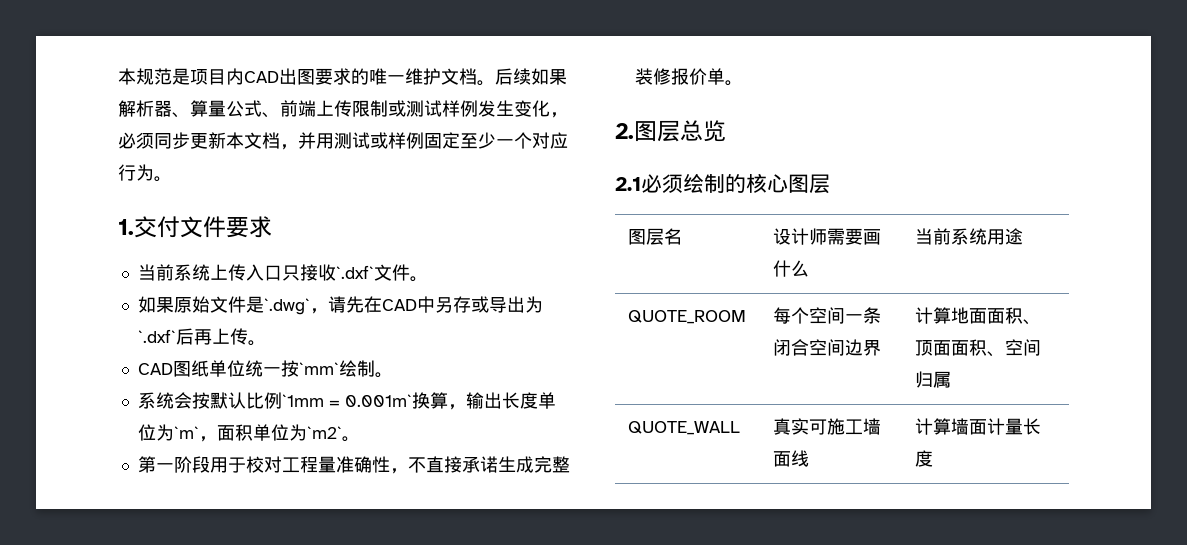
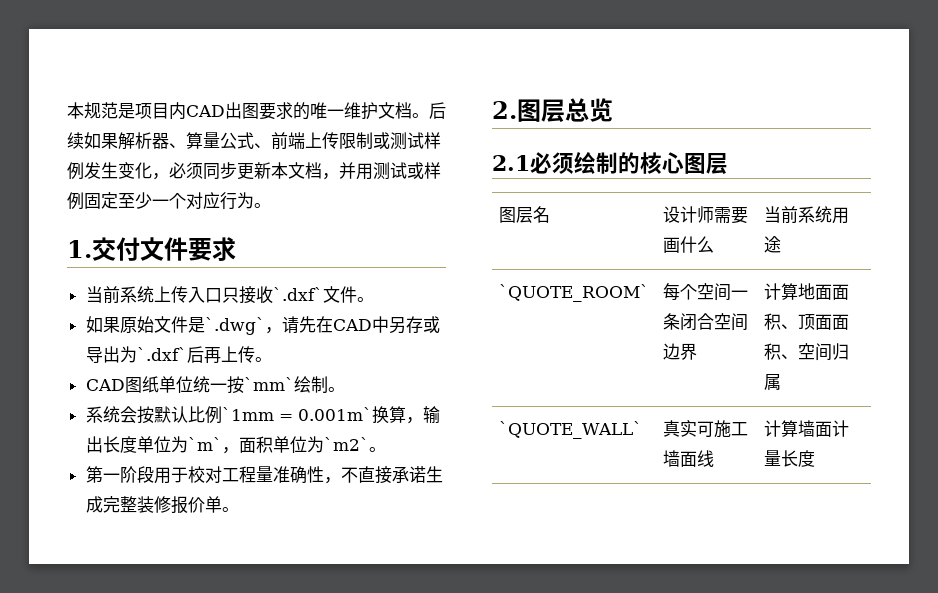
- QUOTE_ROOM | 每个空间一条闭合空间边界 | 计算地面面积、顶面面积、空间归属
+ `QUOTE_ROOM` | 每个空间一条闭合空间边界 | 计算地面面积、顶面面积、空间归属
- QUOTE_WALL | 真实可施工墙面线 | 计算墙面计量长度
+ `QUOTE_WALL` | 真实可施工墙面线 | 计算墙面计量长度

